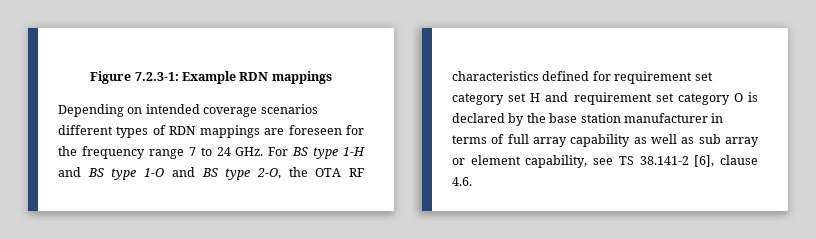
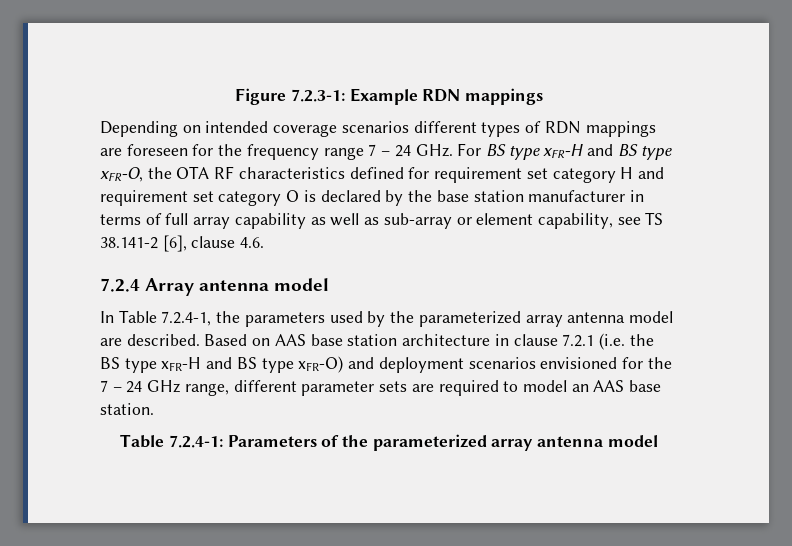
- Depending on intended coverage scenarios different types of RDN mappings are foreseen for the frequency range 7 to 24 GHz. For BS type 1-H and BS type 1-O and BS type 2-O, the OTA RF characteristics defined for requirement set category set H and requirement set category O is declared by the base station manufacturer in terms of full array capability as well as sub array or element capability, see TS 38.141-2 [6], clause 4.6.
+ Depending on intended coverage scenarios different types of RDN mappings are foreseen for the frequency range 7 – 24 GHz. For BS type xFR-H and BS type xFR-O, the OTA RF characteristics defined for requirement set category H and requirement set category O is declared by the base station manufacturer in terms of full array capability as well as sub-array or element capability, see TS 38.141-2 [6], clause 4.6.
+ 7.2.4 Array antenna model
+ In Table 7.2.4-1, the parameters used by the parameterized array antenna model are described. Based on AAS base station architecture in clause 7.2.1 (i.e. the BS type xFR-H and BS type xFR-O) and deployment scenarios envisioned for the 7 – 24 GHz range, different parameter sets are required to model an AAS base station.
+ Table 7.2.4-1: Parameters of the parameterized array antenna model

